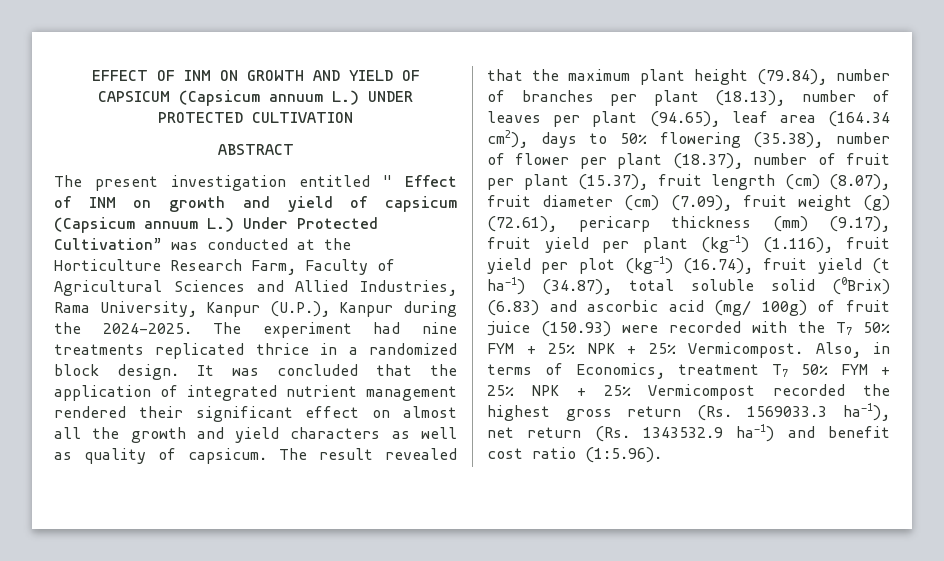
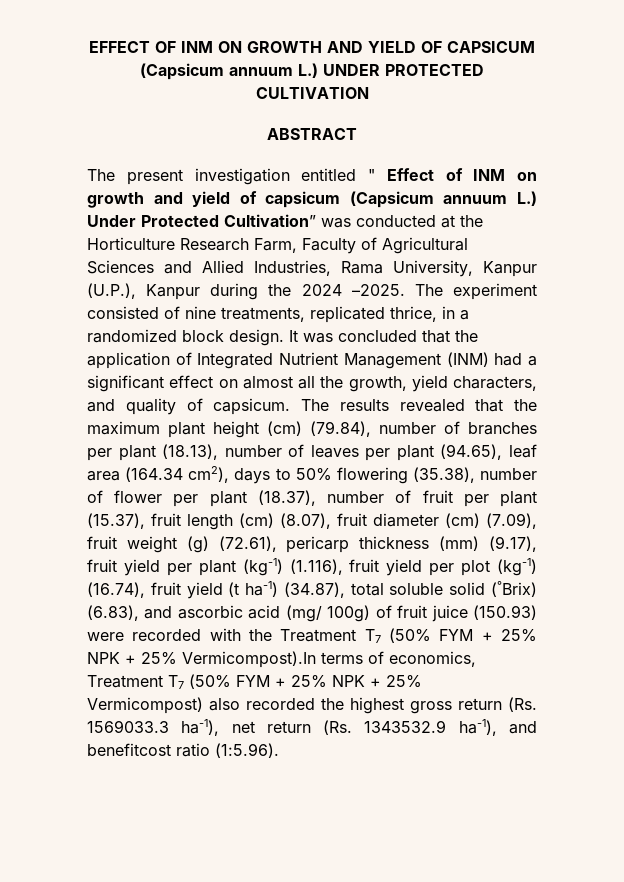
- The present investigation entitled " Effect of INM on growth and yield of capsicum (Capsicum annuum L.) Under Protected Cultivation” was conducted at the Horticulture Research Farm, Faculty of Agricultural Sciences and Allied Industries, Rama University, Kanpur (U.P.), Kanpur during the 2024-2025. The experiment had nine treatments replicated thrice in a randomized block design.
+ The present investigation entitled " Effect of INM on growth and yield of capsicum (Capsicum annuum L.) Under Protected Cultivation” was conducted at the Horticulture Research Farm, Faculty of Agricultural Sciences and Allied Industries, Rama University, Kanpur (U.P.), Kanpur during the 2024 –2025. The experiment consisted of nine treatments, replicated thrice, in a randomized block design.
- It was concluded that the application of integrated nutrient management rendered their significant effect on almost all the growth and yield characters as well as quality of capsicum.
+ It was concluded that the application of Integrated Nutrient Management (INM) had a significant effect on almost all the growth, yield characters, and quality of capsicum.
- The result revealed that the maximum plant height (79.84), number of branches per plant (18.13), number of leaves per plant (94.65), leaf area (164.34 cm2), days to 50% flowering (35.38), number of flower per plant (18.37), number of fruit per plant (15.37), fruit lengrth (cm) (8.07), fruit diameter (cm) (7.09), fruit weight (g) (72.61), pericarp thickness (mm) (9.17), fruit yield per plant (kg-1) (1.116), fruit yield per plot (kg-1) (16.74), fruit yield (t ha-1) (34.87), total soluble solid (0Brix) (6.83) and ascorbic acid (mg/ 100g) of fruit juice (150.93) were recorded with the T7 50% FYM + 25% NPK + 25% Vermicompost. Also, in terms of Economics, treatment T7 50% FYM + 25% NPK + 25% Vermicompost recorded the highest gross return (Rs. 1569033.3 ha-1), net return (Rs. 1343532.9 ha-1) and benefit cost ratio (1:5.96).
+ The results revealed that the maximum plant height (cm) (79.84), number of branches per plant (18.13), number of leaves per plant (94.65), leaf area (164.34 cm2), days to 50% flowering (35.38), number of flower per plant (18.37), number of fruit per plant (15.37), fruit length (cm) (8.07), fruit diameter (cm) (7.09), fruit weight (g) (72.61), pericarp thickness (mm) (9.17), fruit yield per plant (kg-1) (1.116), fruit yield per plot (kg-1) (16.74), fruit yield (t ha-1) (34.87), total soluble solid (°Brix) (6.83), and ascorbic acid (mg/ 100g) of fruit juice (150.93) were recorded with the Treatment T7 (50% FYM + 25% NPK + 25% Vermicompost).In terms of economics, Treatment T7 (50% FYM + 25% NPK + 25% Vermicompost) also recorded the highest gross return (Rs. 1569033.3 ha-1), net return (Rs. 1343532.9 ha-1), and benefitcost ratio (1:5.96).

